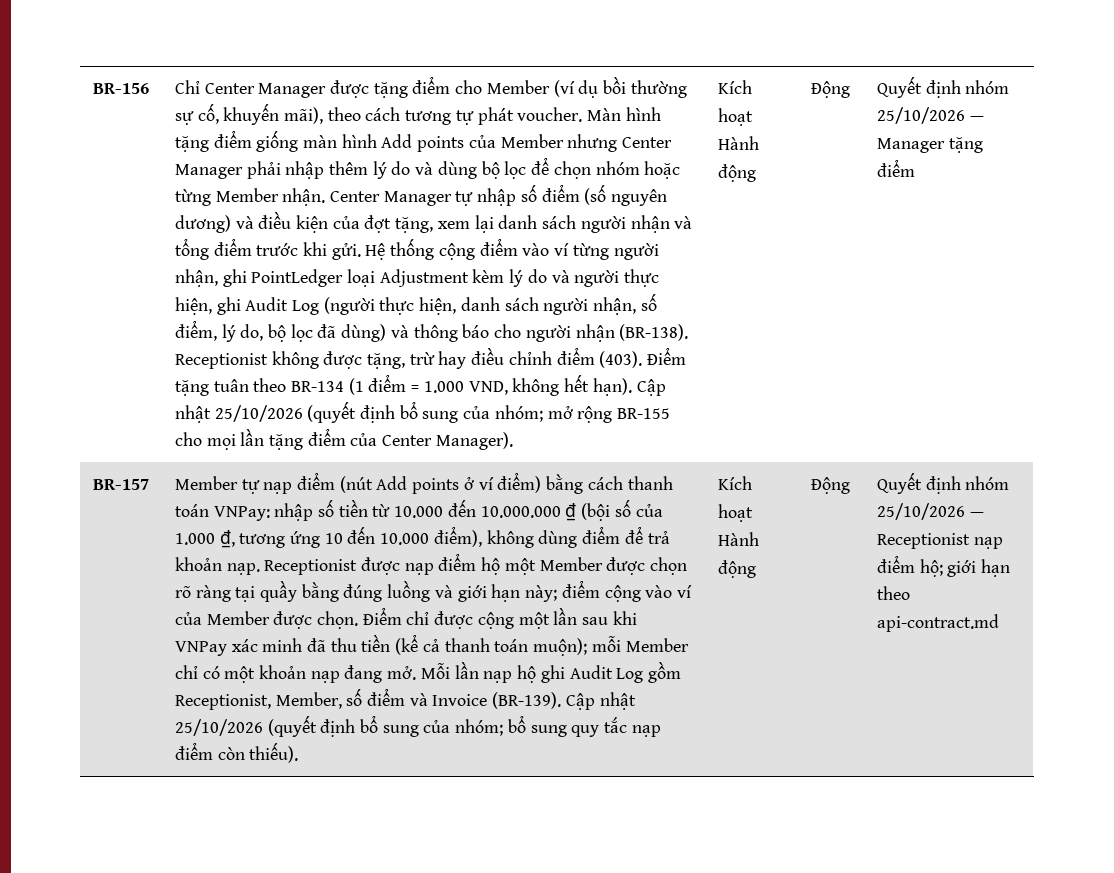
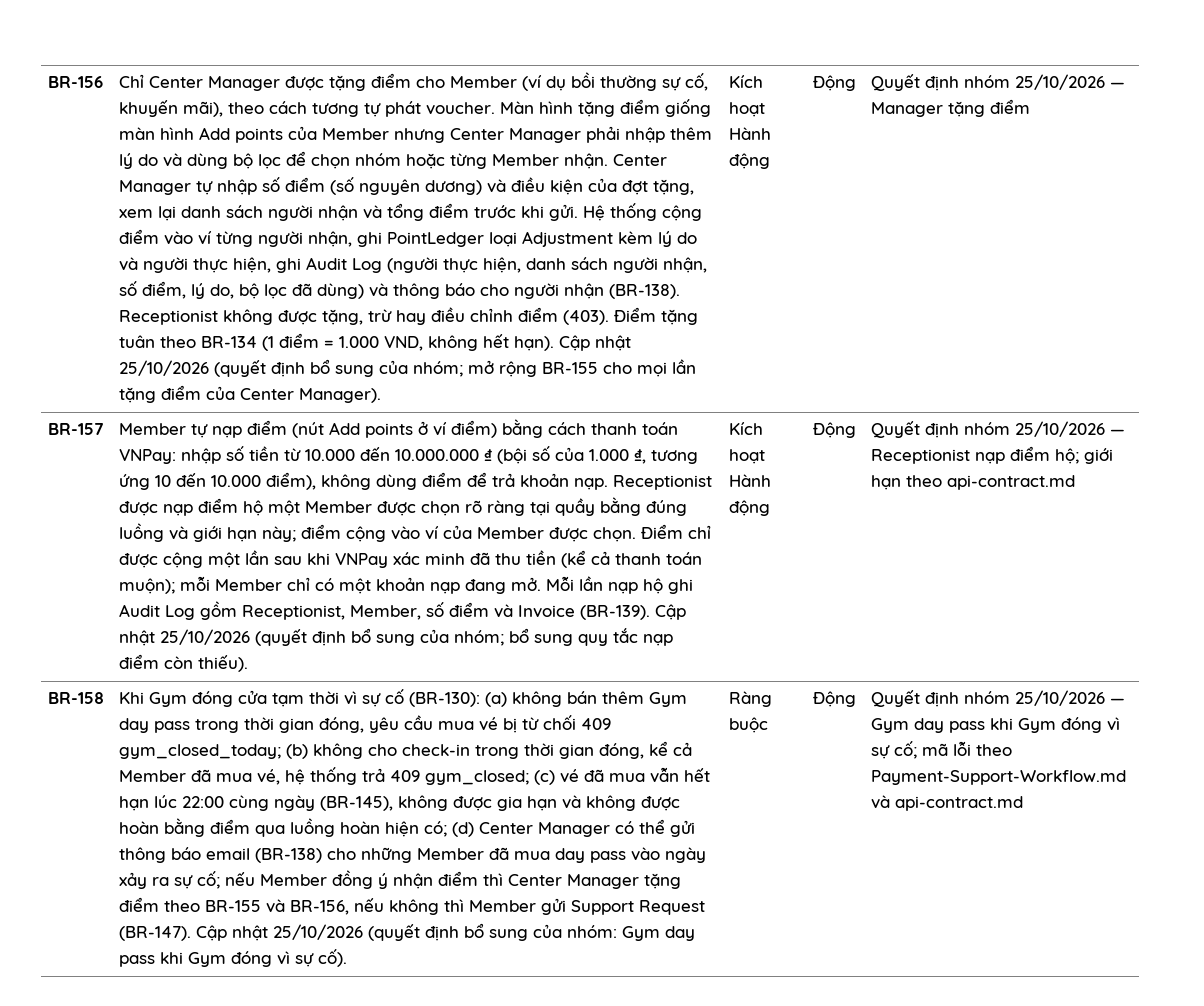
+ BR-158 | Khi Gym đóng cửa tạm thời vì sự cố (BR-130): (a) không bán thêm Gym day pass trong thời gian đóng, yêu cầu mua vé bị từ chối 409 gym_closed_today; (b) không cho check-in trong thời gian đóng, kể cả Member đã mua vé, hệ thống trả 409 gym_closed; (c) vé đã mua vẫn hết hạn lúc 22:00 cùng ngày (BR-145), không được gia hạn và không được hoàn bằng điểm qua luồng hoàn hiện có; (d) Center Manager có thể gửi thông báo email (BR-138) cho những Member đã mua day pass vào ngày xảy ra sự cố; nếu Member đồng ý nhận điểm thì Center Manager tặng điểm theo BR-155 và BR-156, nếu không thì Member gửi Support Request (BR-147). Cập nhật 25/10/2026 (quyết định bổ sung của nhóm: Gym day pass khi Gym đóng vì sự cố). | Ràng buộc | Động | Quyết định nhóm 25/10/2026 — Gym day pass khi Gym đóng vì sự cố; mã lỗi theo Payment-Support-Workflow.md và api-contract.md

